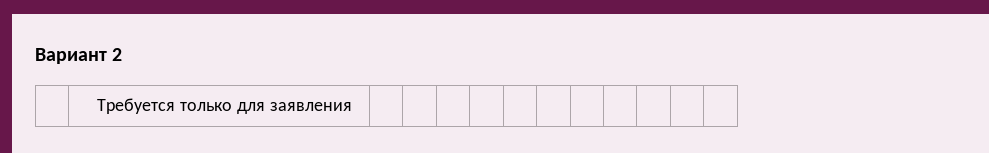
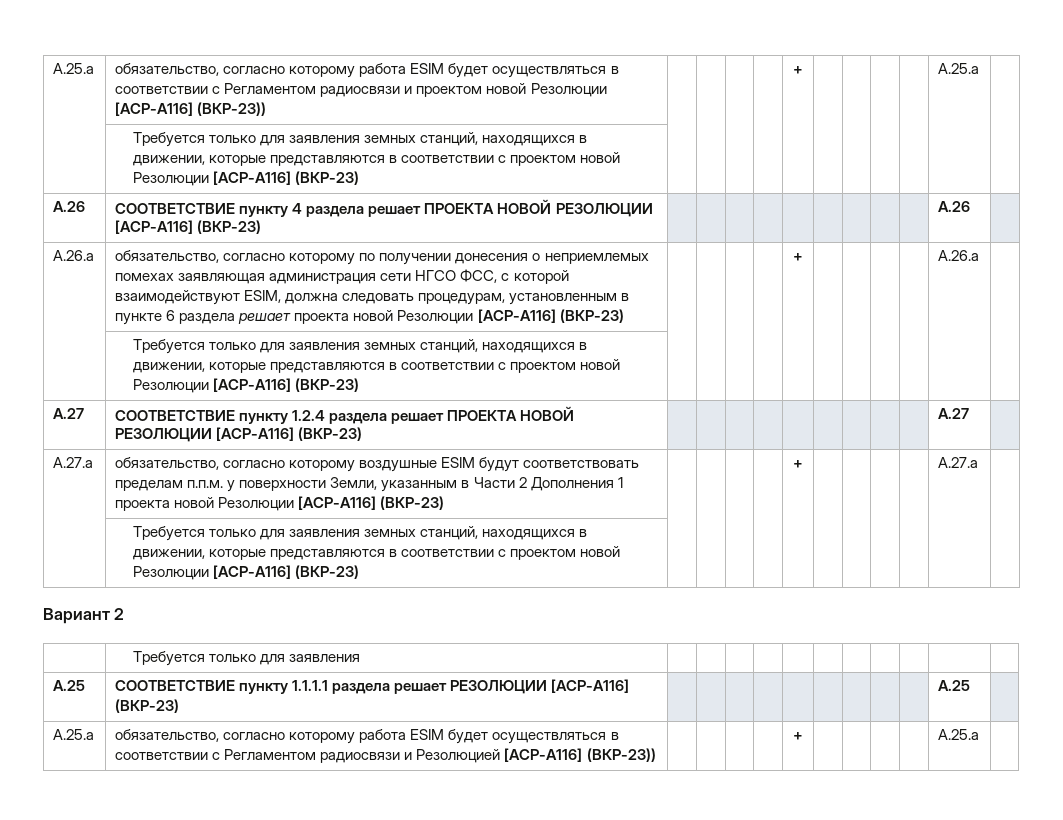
+ A.25.a | обязательство, согласно которому работа ESIM будет осуществляться в соответствии с Регламентом радиосвязи и проектом новой Резолюции [ACP-A116] (ВКР-23)) | | | | | + | | | | | A.25.a |
+ | Требуется только для заявления земных станций, находящихся в движении, которые представляются в соответствии с проектом новой Резолюции [ACP-A116] (ВКР-23) | | | | | | | | | | |
+ A.26 | СООТВЕТСТВИЕ пункту 4 раздела решает ПРОЕКТА НОВОЙ РЕЗОЛЮЦИИ [ACP-A116] (ВКР-23) | | | | | | | | | | A.26 |
+ A.26.a | обязательство, согласно которому по получении донесения о неприемлемых помехах заявляющая администрация сети НГСО ФСС, с которой взаимодействуют ESIM, должна следовать процедурам, установленным в пункте 6 раздела решает проекта новой Резолюции [ACP-A116] (ВКР-23) | | | | | + | | | | | A.26.a |
+ | Требуется только для заявления земных станций, находящихся в движении, которые представляются в соответствии с проектом новой Резолюции [ACP-A116] (ВКР-23) | | | | | | | | | | |
+ A.27 | СООТВЕТСТВИЕ пункту 1.2.4 раздела решает ПРОЕКТА НОВОЙ РЕЗОЛЮЦИИ [ACP-A116] (ВКР-23) | | | | | | | | | | A.27 |
+ A.27.a | обязательство, согласно которому воздушные ESIM будут соответствовать пределам п.п.м. у поверхности Земли, указанным в Части 2 Дополнения 1 проекта новой Резолюции [ACP-A116] (ВКР-23) | | | | | + | | | | | A.27.a |
+ | Требуется только для заявления земных станций, находящихся в движении, которые представляются в соответствии с проектом новой Резолюции [ACP-A116] (ВКР-23) | | | | | | | | | | |
+ A.25 | СООТВЕТСТВИЕ пункту 1.1.1.1 раздела решает РЕЗОЛЮЦИИ [ACP-A116] (ВКР-23) | | | | | | | | | | A.25 |
+ A.25.a | обязательство, согласно которому работа ESIM будет осуществляться в соответствии с Регламентом радиосвязи и Резолюцией [ACP-A116] (ВКР-23)) | | | | | + | | | | | A.25.a |

